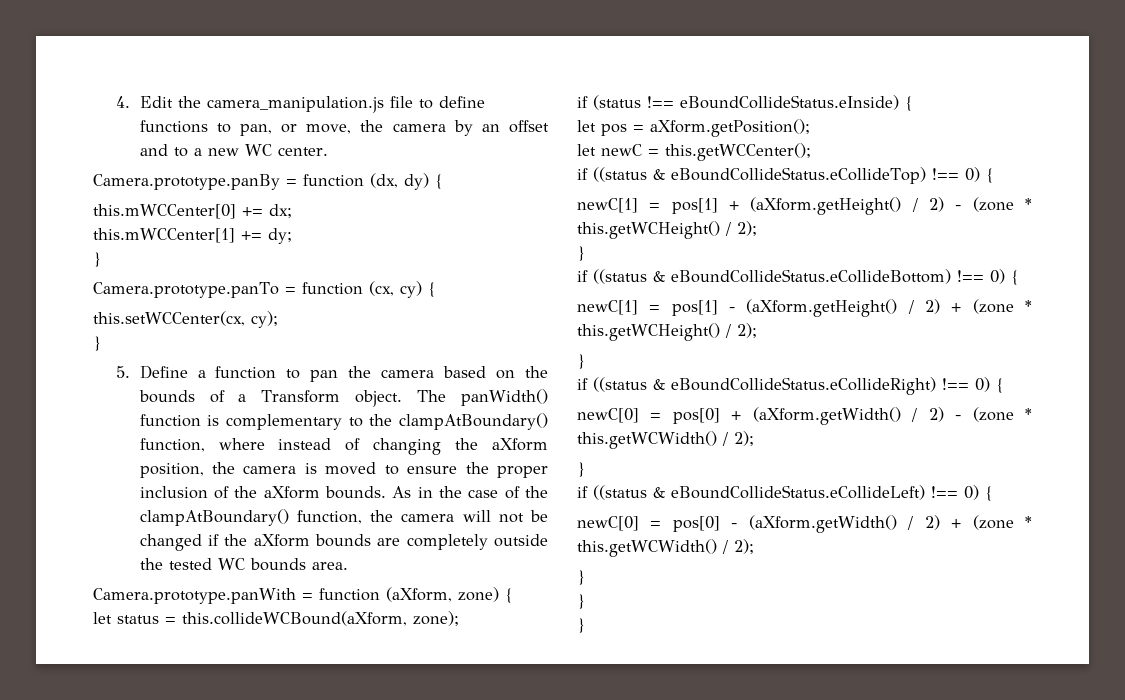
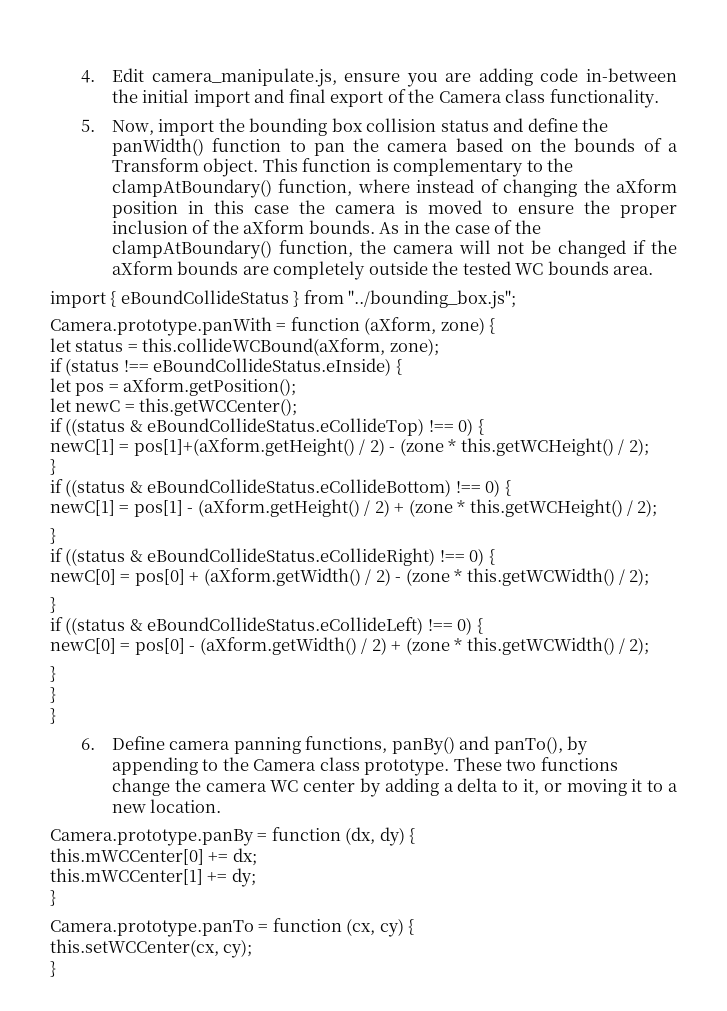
- 4. Edit the camera_manipulation.js file to define functions to pan, or move, the camera by an offset and to a new WC center.
- Camera.prototype.panBy = function (dx, dy) {
- this.mWCCenter[0] += dx;
- this.mWCCenter[1] += dy;
- }
- Camera.prototype.panTo = function (cx, cy) {
- this.setWCCenter(cx, cy);
- }
- 5. Define a function to pan the camera based on the bounds of a Transform object.
+ 4. Edit camera_manipulate.js, ensure you are adding code in-between the initial import and final export of the Camera class functionality.
+ 5. Now, import the bounding box collision status and define the panWidth() function to pan the camera based on the bounds of a Transform object.
- The panWidth() function is complementary to the clampAtBoundary() function, where instead of changing the aXform position, the camera is moved to ensure the proper inclusion of the aXform bounds.
+ This function is complementary to the clampAtBoundary() function, where instead of changing the aXform position in this case the camera is moved to ensure the proper inclusion of the aXform bounds.
+ import { eBoundCollideStatus } from "../bounding_box.js";
- newC[1] = pos[1] + (aXform.getHeight() / 2) - (zone * this.getWCHeight() / 2);
+ newC[1] = pos[1]+(aXform.getHeight() / 2) - (zone * this.getWCHeight() / 2);
+ 6. Define camera panning functions, panBy() and panTo(), by appending to the Camera class prototype. These two functions change the camera WC center by adding a delta to it, or moving it to a new location.
+ Camera.prototype.panBy = function (dx, dy) {
+ this.mWCCenter[0] += dx;
+ this.mWCCenter[1] += dy;
+ }
+ Camera.prototype.panTo = function (cx, cy) {
+ this.setWCCenter(cx, cy);
+ }

